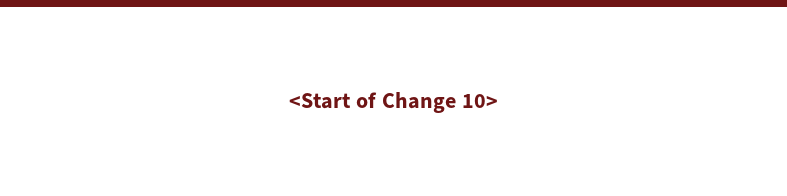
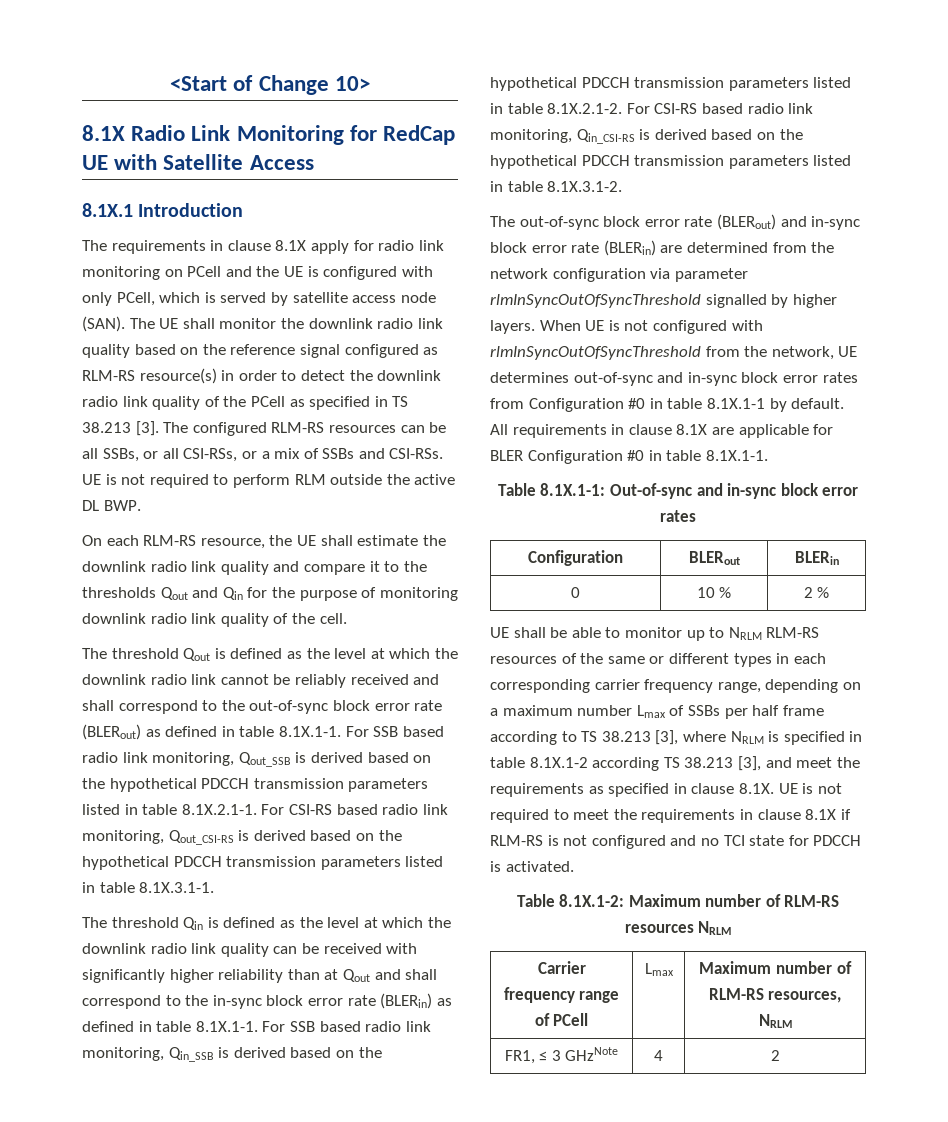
+ 8.1X Radio Link Monitoring for RedCap UE with Satellite Access
+ 8.1X.1 Introduction
+ The requirements in clause 8.1X apply for radio link monitoring on PCell and the UE is configured with only PCell, which is served by satellite access node (SAN). The UE shall monitor the downlink radio link quality based on the reference signal configured as RLM-RS resource(s) in order to detect the downlink radio link quality of the PCell as specified in TS 38.213 [3]. The configured RLM-RS resources can be all SSBs, or all CSI-RSs, or a mix of SSBs and CSI-RSs. UE is not required to perform RLM outside the active DL BWP.
+ On each RLM-RS resource, the UE shall estimate the downlink radio link quality and compare it to the thresholds Qout and Qin for the purpose of monitoring downlink radio link quality of the cell.
+ The threshold Qout is defined as the level at which the downlink radio link cannot be reliably received and shall correspond to the out-of-sync block error rate (BLERout) as defined in table 8.1X.1-1. For SSB based radio link monitoring, Qout_SSB is derived based on the hypothetical PDCCH transmission parameters listed in table 8.1X.2.1-1. For CSI-RS based radio link monitoring, Qout_CSI-RS is derived based on the hypothetical PDCCH transmission parameters listed in table 8.1X.3.1-1.
+ The threshold Qin is defined as the level at which the downlink radio link quality can be received with significantly higher reliability than at Qout and shall correspond to the in-sync block error rate (BLERin) as defined in table 8.1X.1-1. For SSB based radio link monitoring, Qin_SSB is derived based on the hypothetical PDCCH transmission parameters listed in table 8.1X.2.1-2. For CSI-RS based radio link monitoring, Qin_CSI-RS is derived based on the hypothetical PDCCH transmission parameters listed in table 8.1X.3.1-2.
+ The out-of-sync block error rate (BLERout) and in-sync block error rate (BLERin) are determined from the network configuration via parameter rlmInSyncOutOfSyncThreshold signalled by higher layers. When UE is not configured with rlmInSyncOutOfSyncThreshold from the network, UE determines out-of-sync and in-sync block error rates from Configuration #0 in table 8.1X.1-1 by default. All requirements in clause 8.1X are applicable for BLER Configuration #0 in table 8.1X.1-1.
+ Table 8.1X.1-1: Out-of-sync and in-sync block error rates
+ Configuration | BLERout | BLERin
+ 0 | 10 % | 2 %
+ UE shall be able to monitor up to NRLM RLM-RS resources of the same or different types in each corresponding carrier frequency range, depending on a maximum number Lmax of SSBs per half frame according to TS 38.213 [3], where NRLM is specified in table 8.1X.1-2 according TS 38.213 [3], and meet the requirements as specified in clause 8.1X. UE is not required to meet the requirements in clause 8.1X if RLM-RS is not configured and no TCI state for PDCCH is activated.
+ Table 8.1X.1-2: Maximum number of RLM-RS resources NRLM
+ Carrier frequency range of PCell | Lmax | Maximum number of RLM-RS resources, NRLM
+ FR1, ≤ 3 GHzNote | 4 | 2

